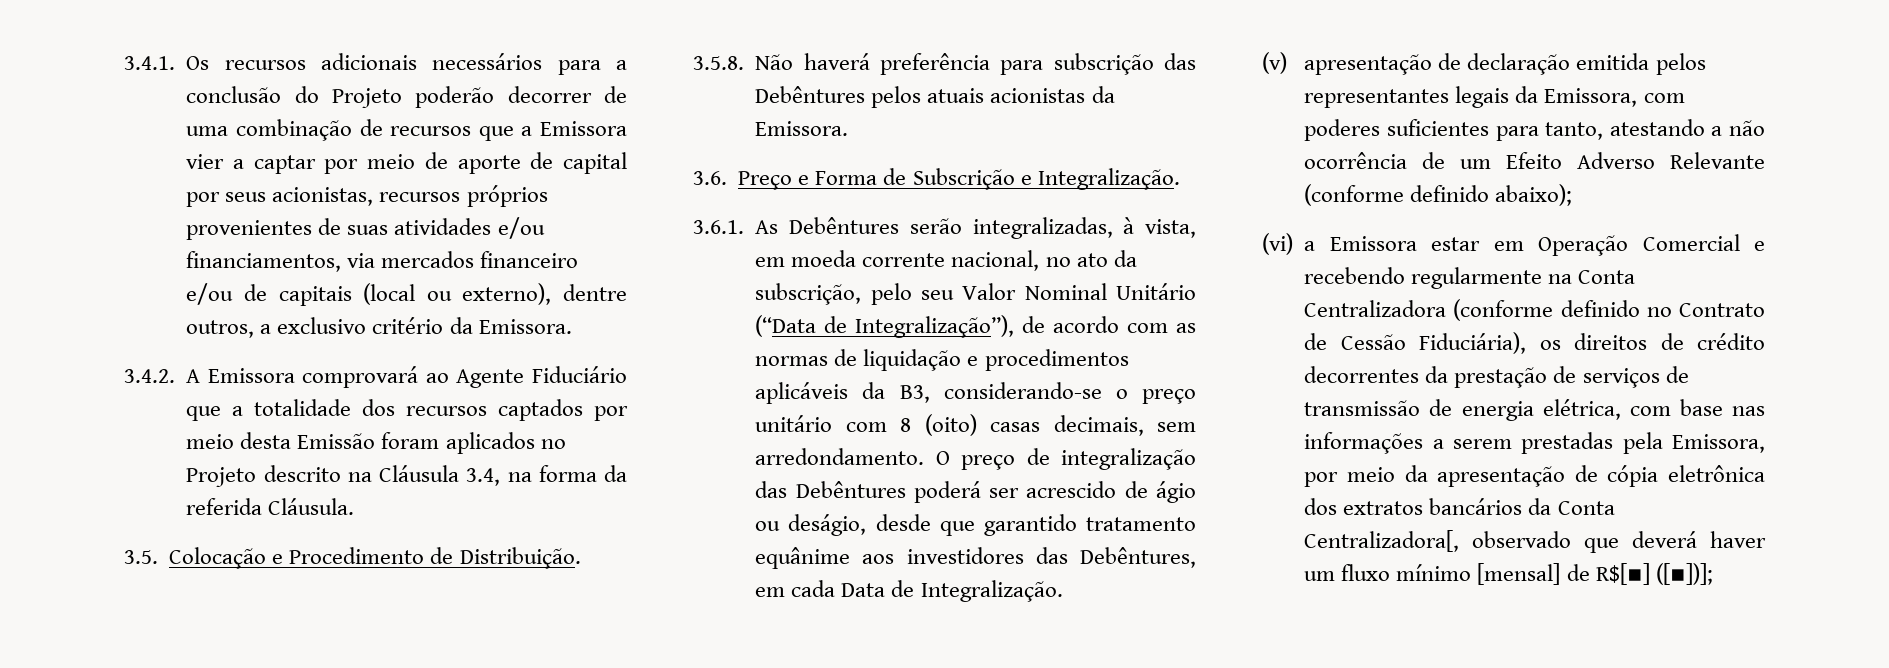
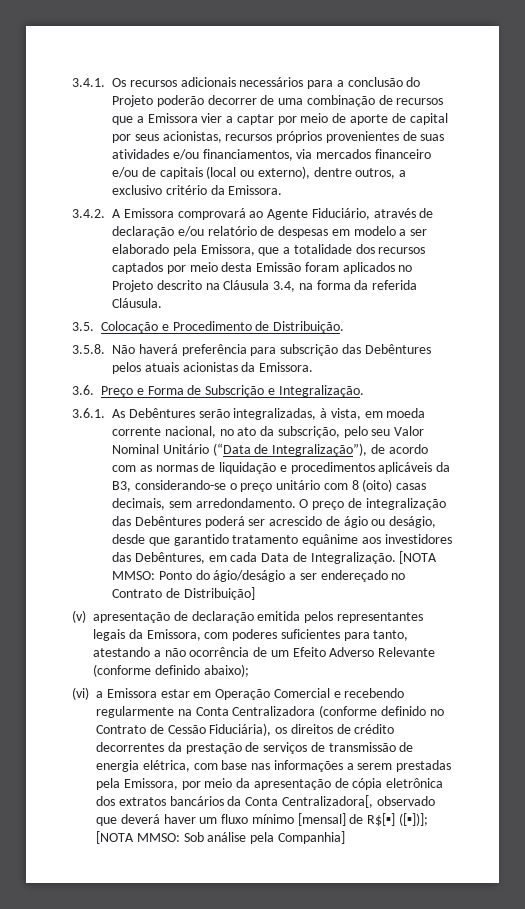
- 3.4.2. A Emissora comprovará ao Agente Fiduciário que a totalidade dos recursos captados por meio desta Emissão foram aplicados no Projeto descrito na Cláusula 3.4, na forma da referida Cláusula.
+ 3.4.2. A Emissora comprovará ao Agente Fiduciário, através de declaração e/ou relatório de despesas em modelo a ser elaborado pela Emissora, que a totalidade dos recursos captados por meio desta Emissão foram aplicados no Projeto descrito na Cláusula 3.4, na forma da referida Cláusula.
+ [NOTA MMSO: Ponto do ágio/deságio a ser endereçado no Contrato de Distribuição]
+ [NOTA MMSO: Sob análise pela Companhia]

